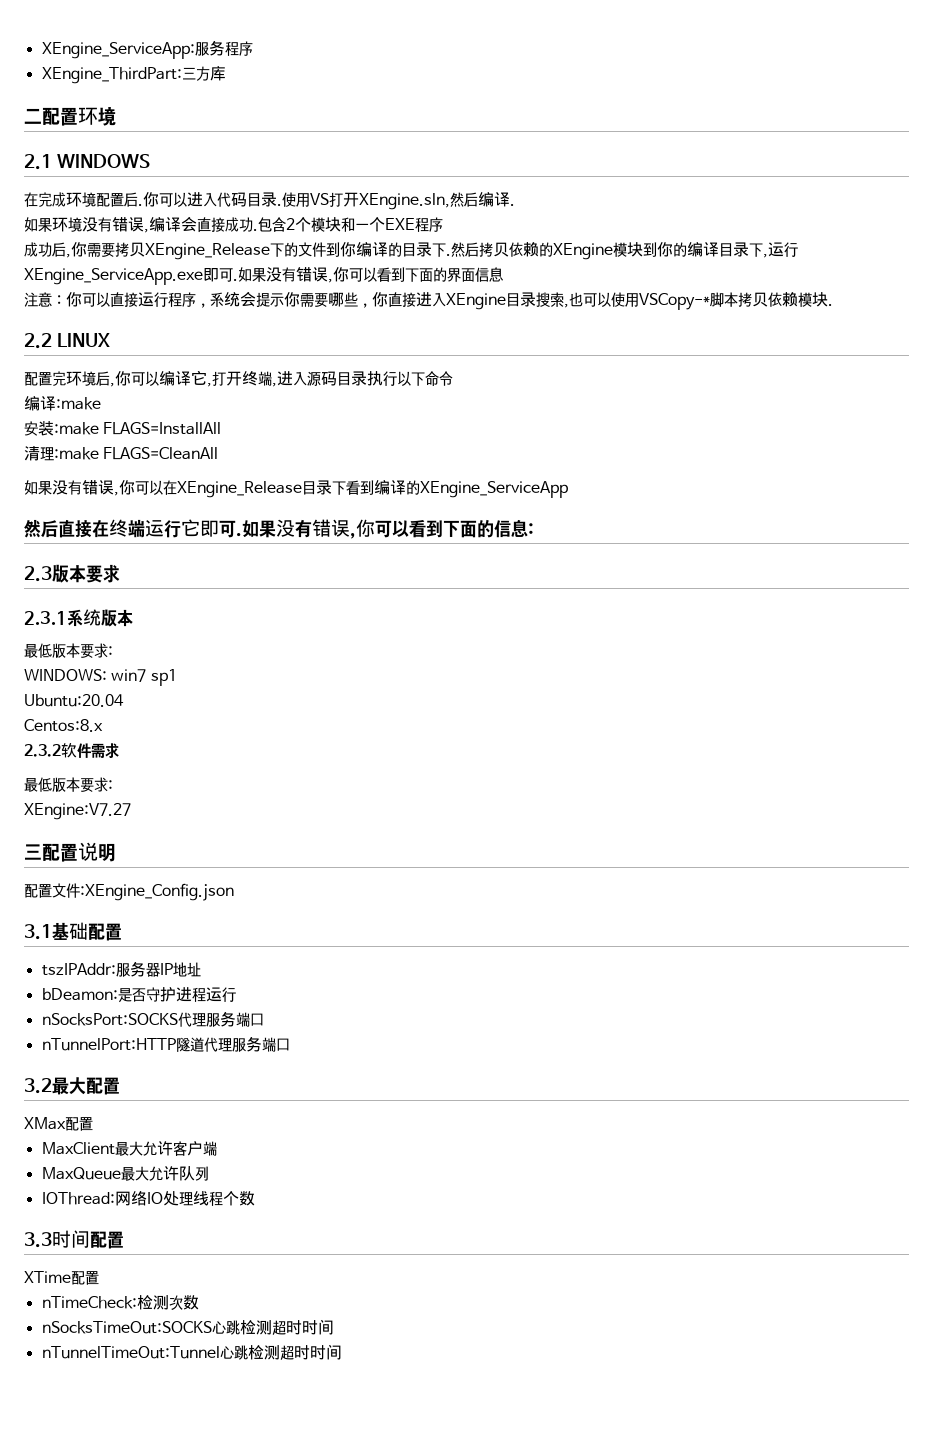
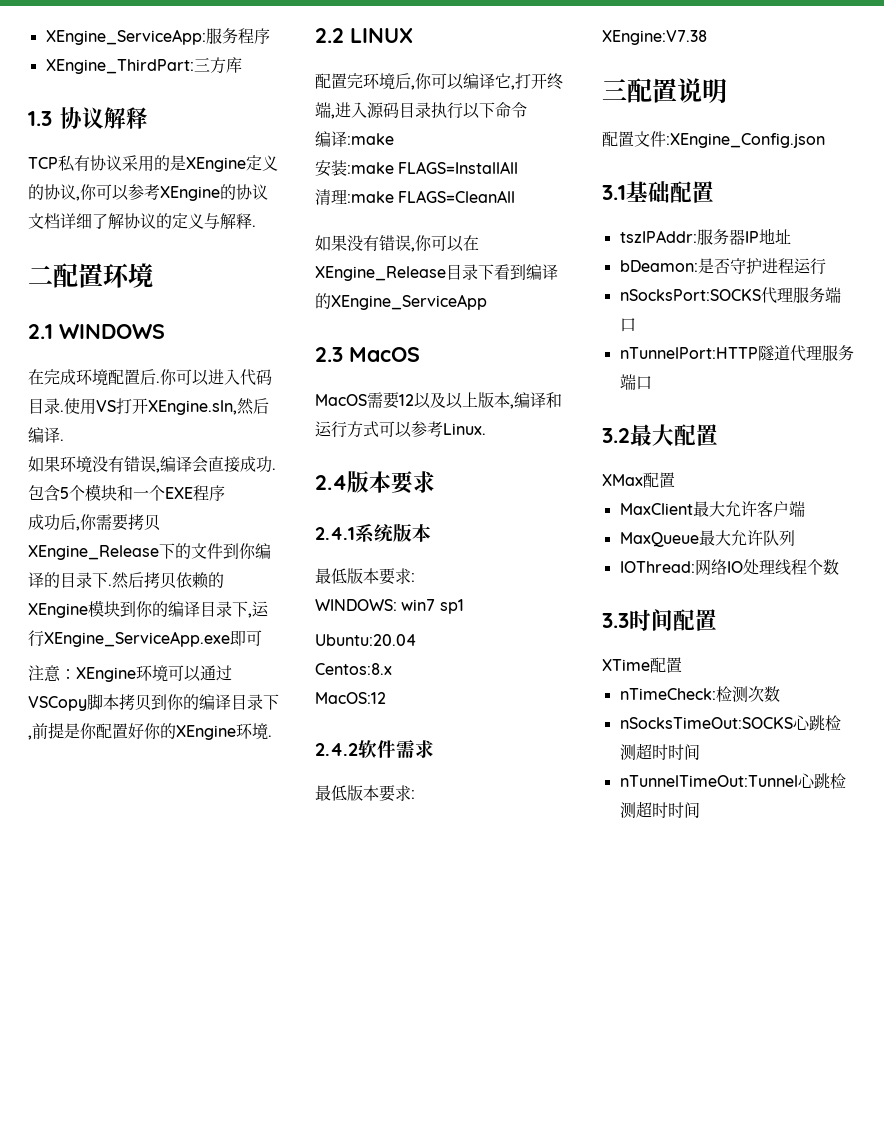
+ 1.3协议解释
+ TCP私有协议采用的是XEngine定义的协议,你可以参考XEngine的协议文档详细了解协议的定义与解释.
- 包含2个模块和一个EXE程序
+ 包含5个模块和一个EXE程序
- 然后拷贝依赖的XEngine模块到你的编译目录下,运行XEngine_ServiceApp.exe即可.如果没有错误,你可以看到下面的界面信息
- 注意：你可以直接运行程序，系统会提示你需要哪些，你直接进入XEngine目录搜索,也可以使用VSCopy-*脚本拷贝依赖模块.
+ 然后拷贝依赖的XEngine模块到你的编译目录下,运行XEngine_ServiceApp.exe即可
+ 注意：XEngine环境可以通过VSCopy脚本拷贝到你的编译目录下,前提是你配置好你的XEngine环境.
- 然后直接在终端运行它即可.如果没有错误,你可以看到下面的信息:
- 2.3版本要求
+ 2.3 MacOS
+ MacOS需要12以及以上版本,编译和运行方式可以参考Linux.
+ 2.4版本要求
- 2.3.1系统版本
+ 2.4.1系统版本
- 2.3.2软件需求
+ MacOS:12
+ 2.4.2软件需求
- XEngine:V7.27
+ XEngine:V7.38

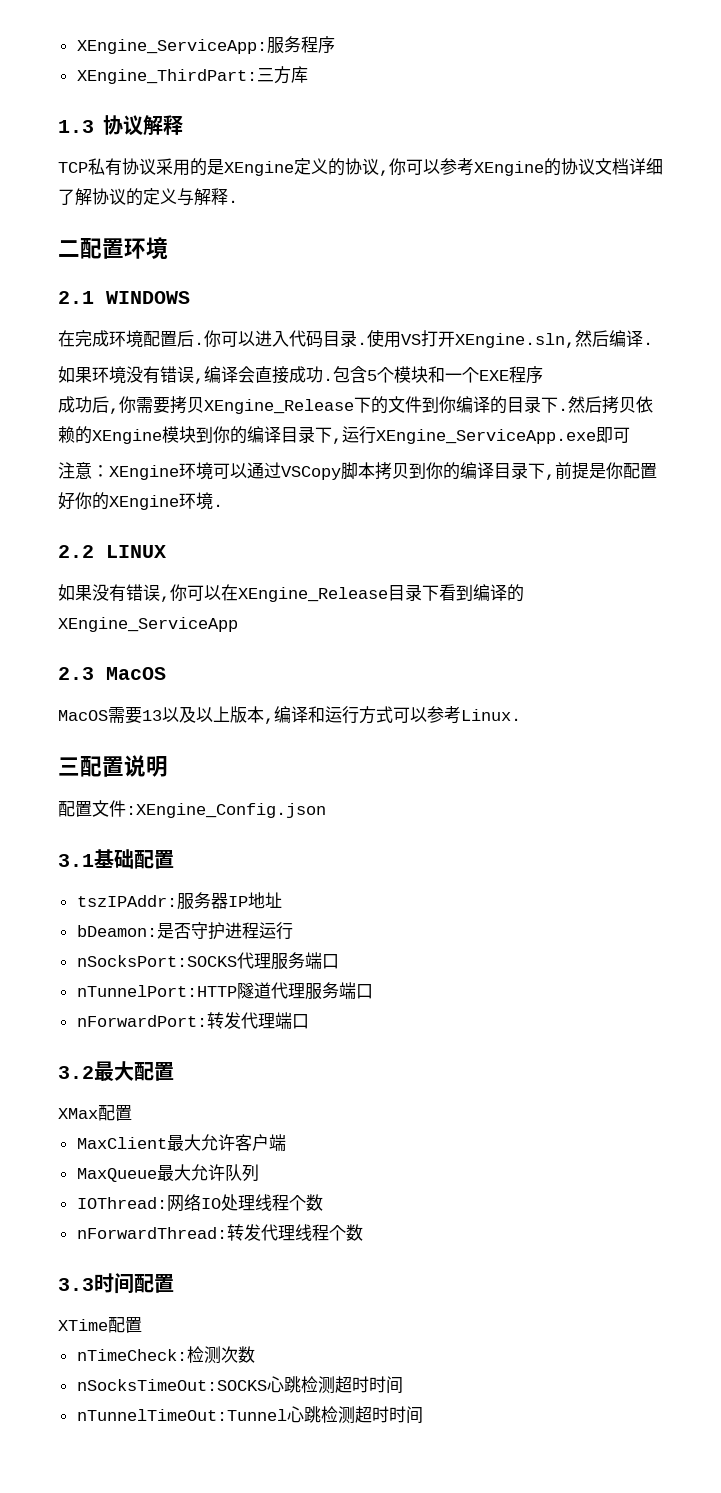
- 配置完环境后,你可以编译它,打开终端,进入源码目录执行以下命令
- 编译:make
- 安装:make FLAGS=InstallAll
- 清理:make FLAGS=CleanAll
- MacOS需要12以及以上版本,编译和运行方式可以参考Linux.
+ MacOS需要13以及以上版本,编译和运行方式可以参考Linux.
- 2.4版本要求
- 2.4.1系统版本
- 最低版本要求:
- WINDOWS: win7 sp1
- Ubuntu:20.04
- Centos:8.x
- MacOS:12
- 2.4.2软件需求
- 最低版本要求:
- XEngine:V7.38
+ nForwardPort:转发代理端口
+ nForwardThread:转发代理线程个数

